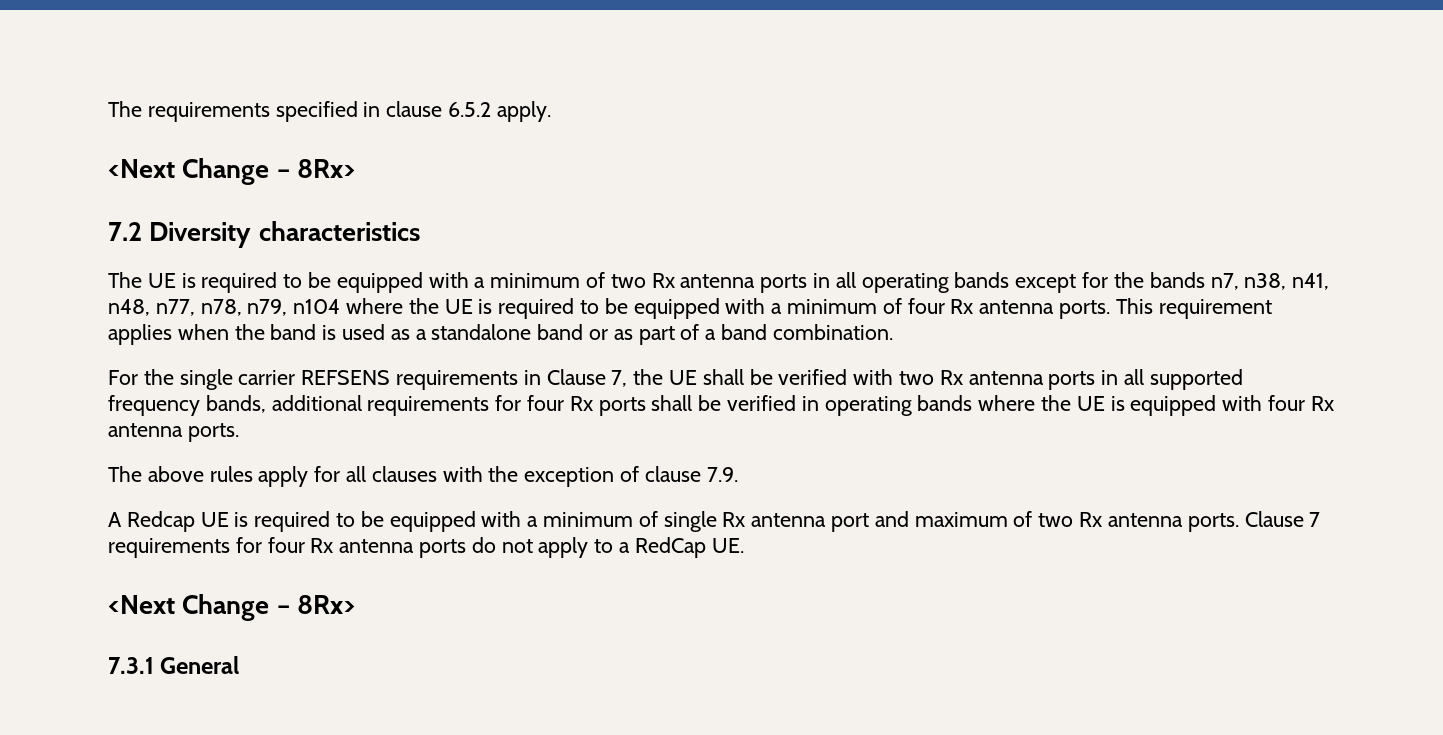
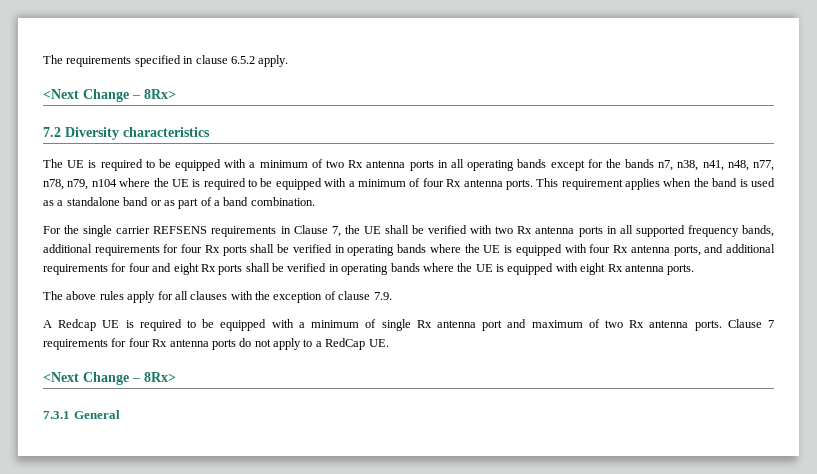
- For the single carrier REFSENS requirements in Clause 7, the UE shall be verified with two Rx antenna ports in all supported frequency bands, additional requirements for four Rx ports shall be verified in operating bands where the UE is equipped with four Rx antenna ports.
+ For the single carrier REFSENS requirements in Clause 7, the UE shall be verified with two Rx antenna ports in all supported frequency bands, additional requirements for four Rx ports shall be verified in operating bands where the UE is equipped with four Rx antenna ports, and additional requirements for four and eight Rx ports shall be verified in operating bands where the UE is equipped with eight Rx antenna ports.

